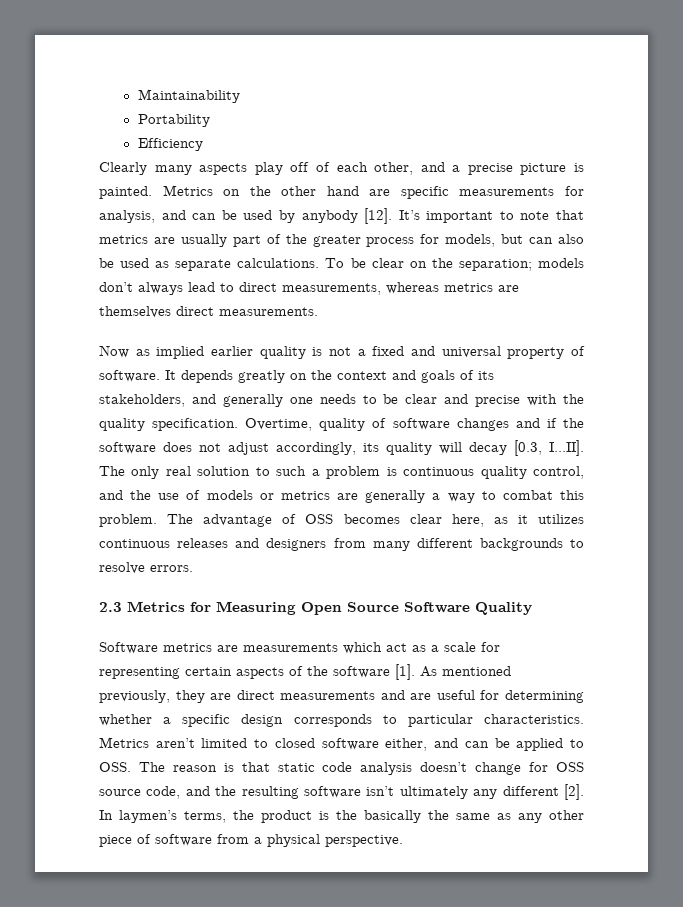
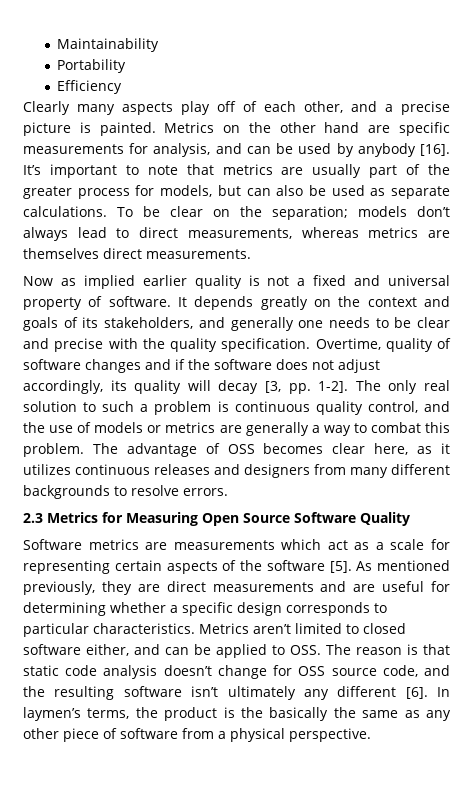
- Metrics on the other hand are specific measurements for analysis, and can be used by anybody [12].
+ Metrics on the other hand are specific measurements for analysis, and can be used by anybody [16].
- Overtime, quality of software changes and if the software does not adjust accordingly, its quality will decay [0.3, I...II]. The only real solution to such a problem is continuous quality control, and the use of models or metrics are generally a way to combat this problem.
+ Overtime, quality of software changes and if the software does not adjust accordingly, its quality will decay [3, pp. 1-2]. The only real solution to such a problem is continuous quality control, and the use of models or metrics are generally a way to combat this problem.
- Software metrics are measurements which act as a scale for representing certain aspects of the software [1].
+ Software metrics are measurements which act as a scale for representing certain aspects of the software [5].
- Metrics aren’t limited to closed software either, and can be applied to OSS. The reason is that static code analysis doesn’t change for OSS source code, and the resulting software isn’t ultimately any different [2].
+ Metrics aren’t limited to closed software either, and can be applied to OSS. The reason is that static code analysis doesn’t change for OSS source code, and the resulting software isn’t ultimately any different [6].

